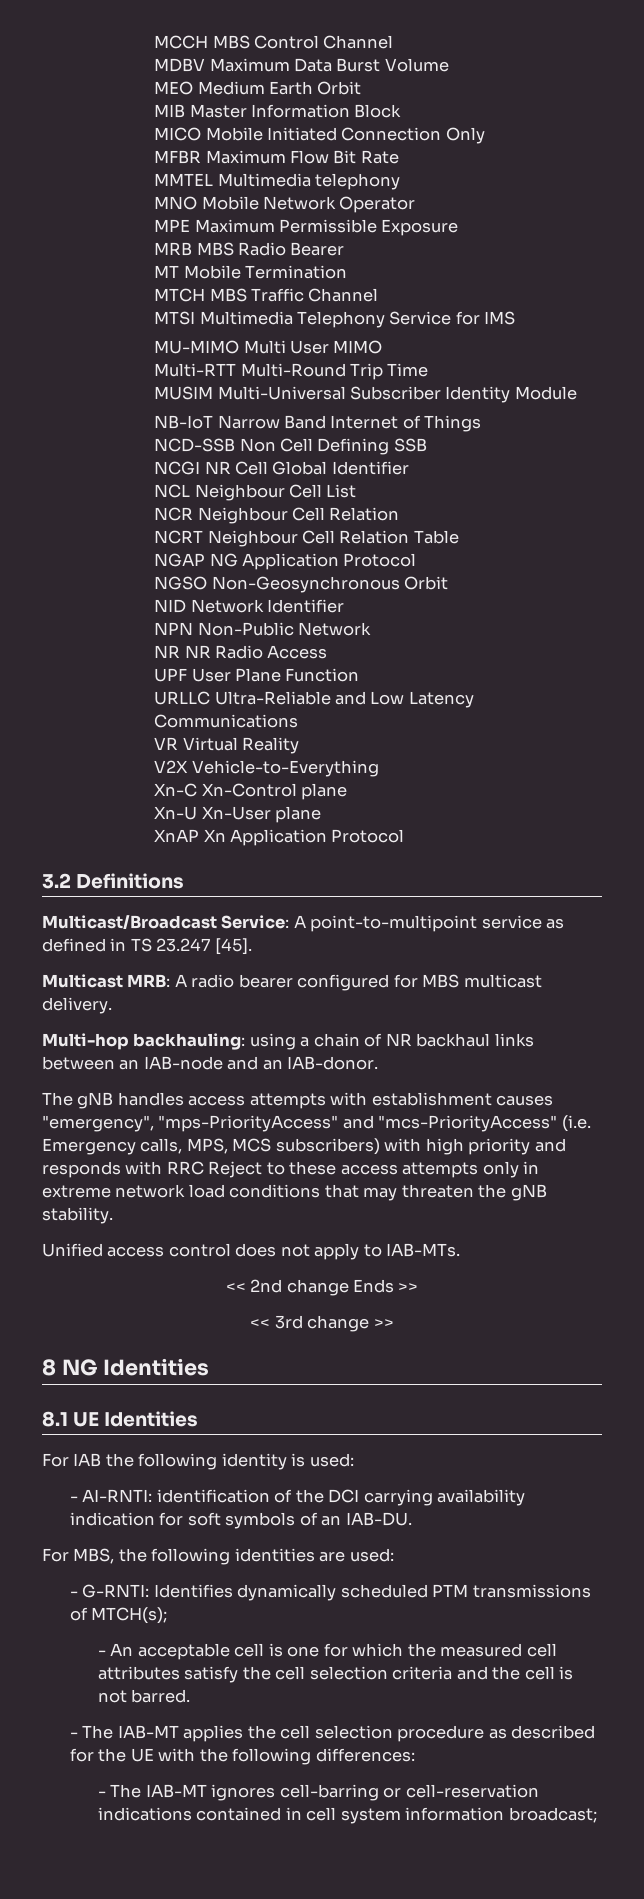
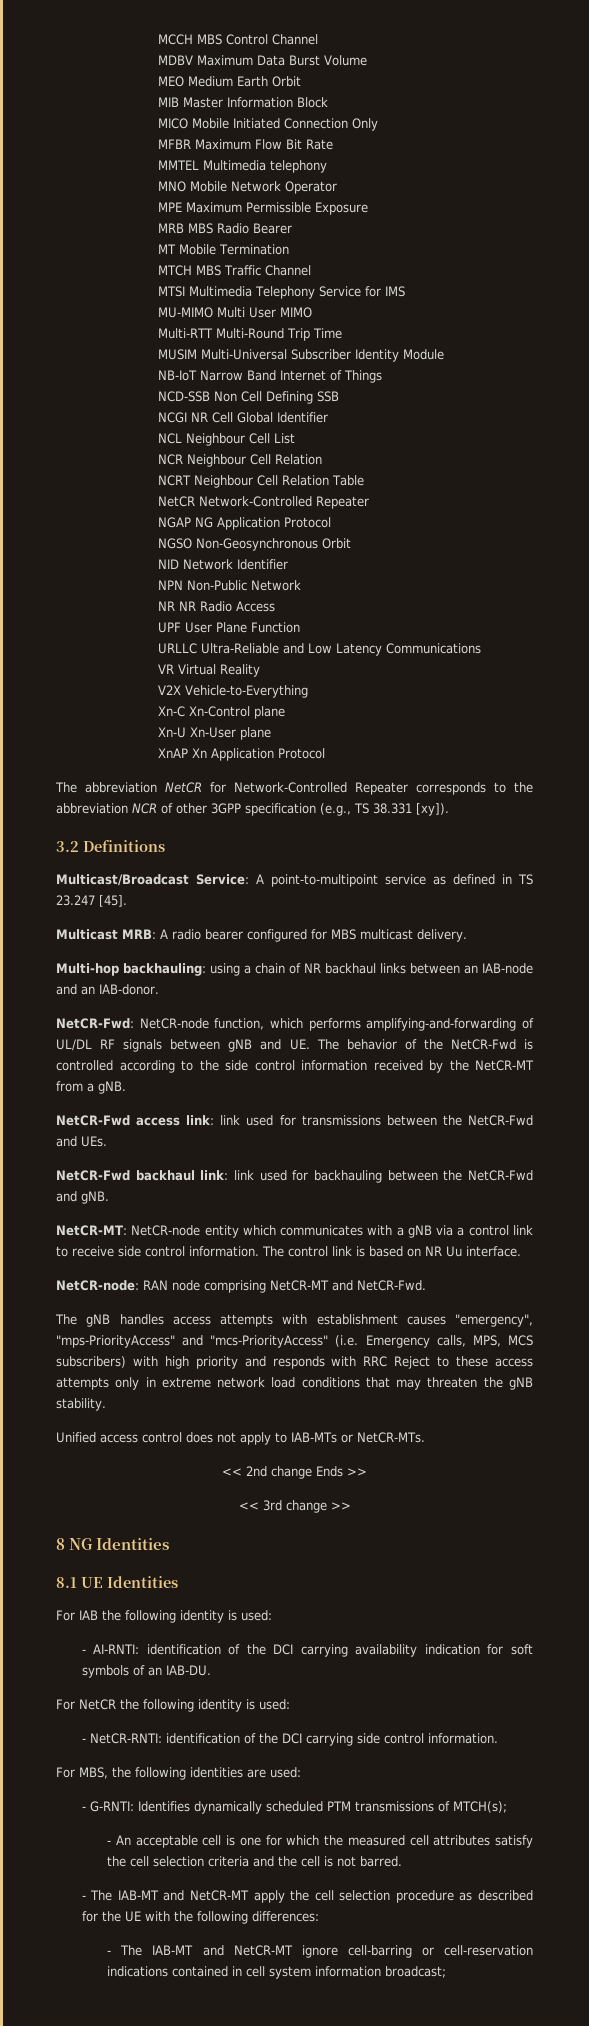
+ NetCR Network-Controlled Repeater
+ The abbreviation NetCR for Network-Controlled Repeater corresponds to the abbreviation NCR of other 3GPP specification (e.g., TS 38.331 [xy]).
+ NetCR-Fwd: NetCR-node function, which performs amplifying-and-forwarding of UL/DL RF signals between gNB and UE. The behavior of the NetCR-Fwd is controlled according to the side control information received by the NetCR-MT from a gNB.
+ NetCR-Fwd access link: link used for transmissions between the NetCR-Fwd and UEs.
+ NetCR-Fwd backhaul link: link used for backhauling between the NetCR-Fwd and gNB.
+ NetCR-MT: NetCR-node entity which communicates with a gNB via a control link to receive side control information. The control link is based on NR Uu interface.
+ NetCR-node: RAN node comprising NetCR-MT and NetCR-Fwd.
- Unified access control does not apply to IAB-MTs.
+ Unified access control does not apply to IAB-MTs or NetCR-MTs.
+ For NetCR the following identity is used:
+ - NetCR-RNTI: identification of the DCI carrying side control information.
- - The IAB-MT applies the cell selection procedure as described for the UE with the following differences:
+ - The IAB-MT and NetCR-MT apply the cell selection procedure as described for the UE with the following differences:
- - The IAB-MT ignores cell-barring or cell-reservation indications contained in cell system information broadcast;
+ - The IAB-MT and NetCR-MT ignore cell-barring or cell-reservation indications contained in cell system information broadcast;

